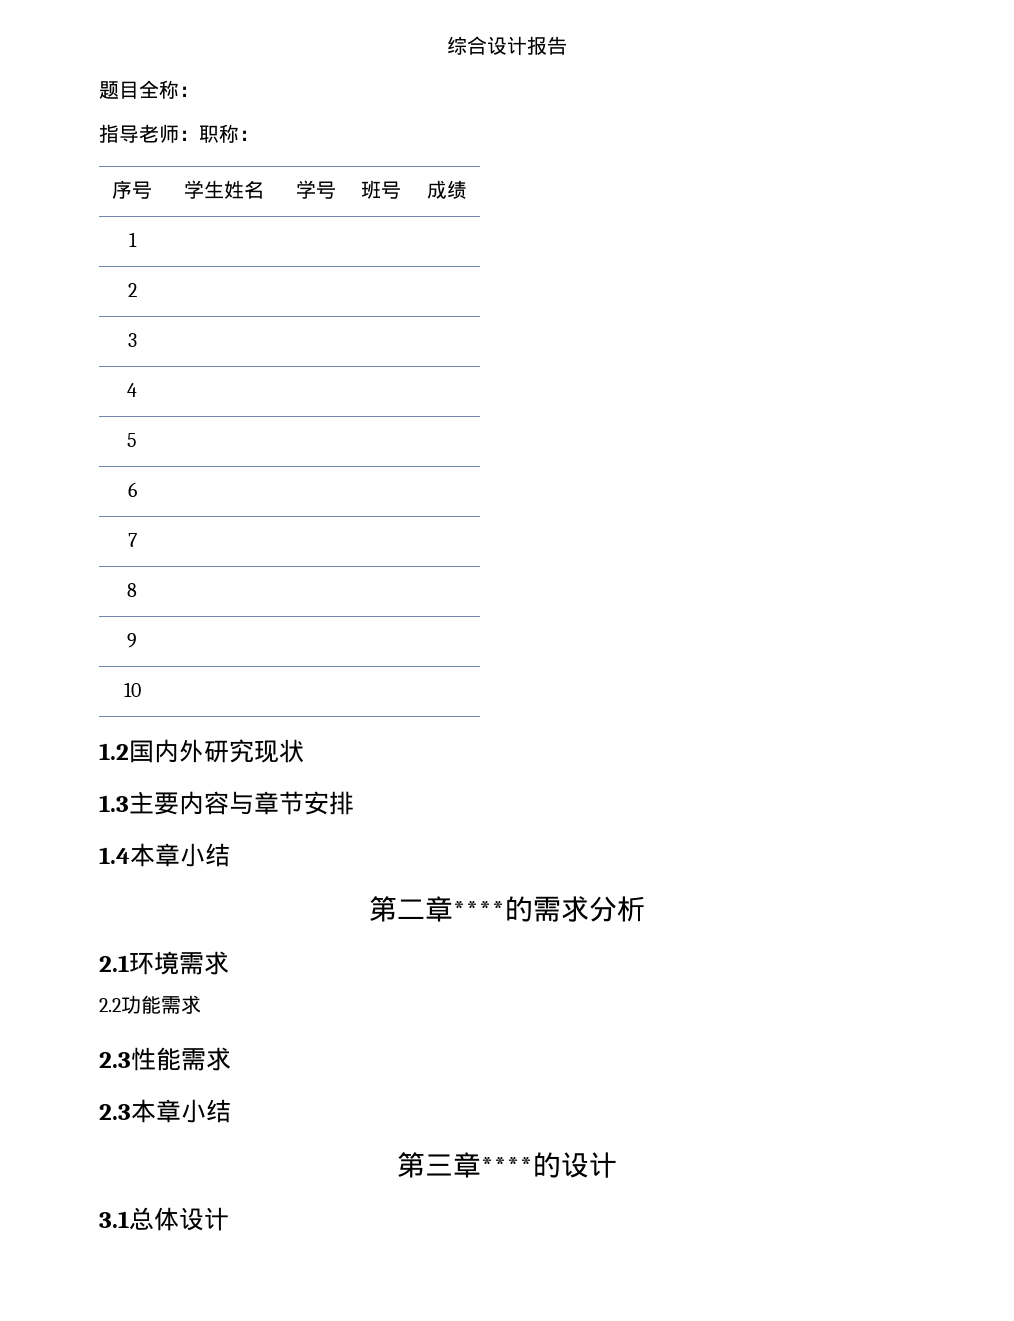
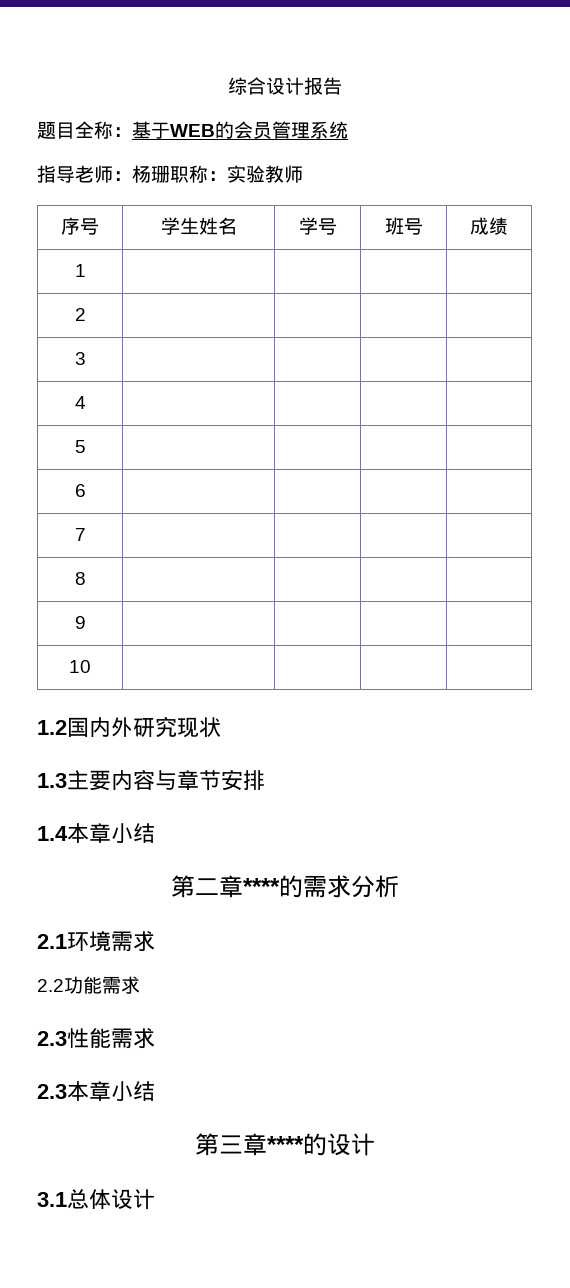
- 题目全称：
+ 题目全称：基于WEB的会员管理系统
- 指导老师：职称：
+ 指导老师：杨珊职称：实验教师

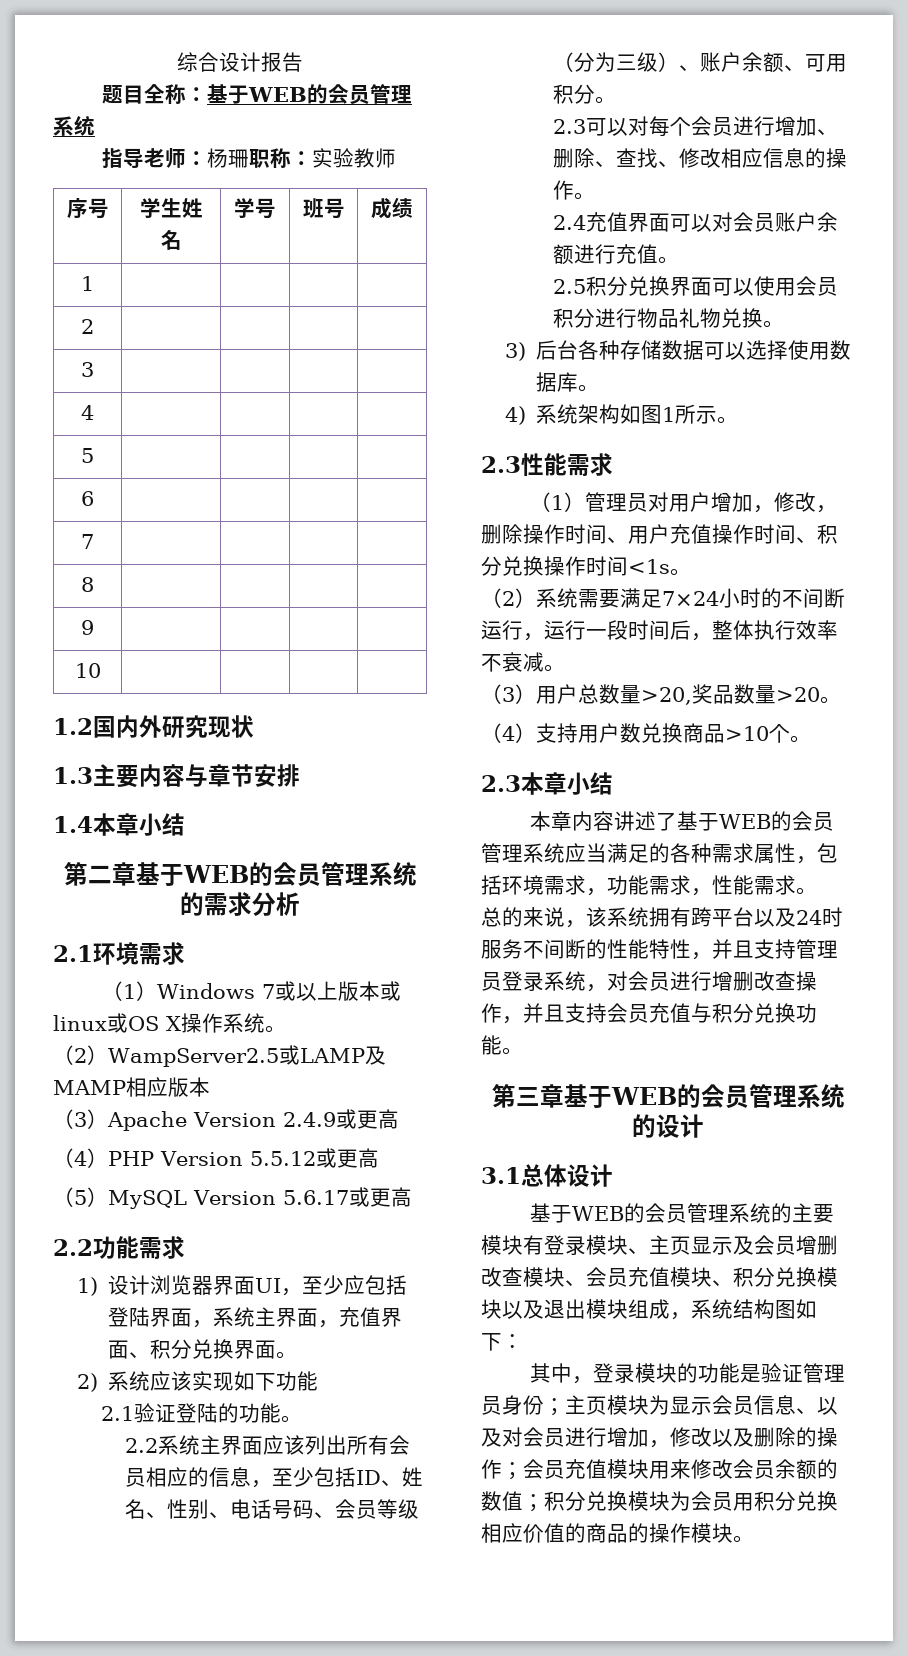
- 第二章****的需求分析
+ 第二章基于WEB的会员管理系统的需求分析
+ （1）Windows 7或以上版本或linux或OS X操作系统。
+ （2）WampServer2.5或LAMP及MAMP相应版本
+ （3）Apache Version 2.4.9或更高
+ （4）PHP Version 5.5.12或更高
+ （5）MySQL Version 5.6.17或更高
  2.2功能需求
+ 1)设计浏览器界面UI，至少应包括登陆界面，系统主界面，充值界面、积分兑换界面。
+ 2)系统应该实现如下功能
+ 2.1验证登陆的功能。
+ 2.2系统主界面应该列出所有会员相应的信息，至少包括ID、姓名、性别、电话号码、会员等级（分为三级）、账户余额、可用积分。
+ 2.3可以对每个会员进行增加、删除、查找、修改相应信息的操作。
+ 2.4充值界面可以对会员账户余额进行充值。
+ 2.5积分兑换界面可以使用会员积分进行物品礼物兑换。
+ 3)后台各种存储数据可以选择使用数据库。
+ 4)系统架构如图1所示。
  2.3性能需求
+ （1）管理员对用户增加，修改，删除操作时间、用户充值操作时间、积分兑换操作时间<1s。
+ （2）系统需要满足7×24小时的不间断运行，运行一段时间后，整体执行效率不衰减。
+ （3）用户总数量>20,奖品数量>20。
+ （4）支持用户数兑换商品>10个。
  2.3本章小结
- 第三章****的设计
+ 本章内容讲述了基于WEB的会员管理系统应当满足的各种需求属性，包括环境需求，功能需求，性能需求。
+ 总的来说，该系统拥有跨平台以及24时服务不间断的性能特性，并且支持管理员登录系统，对会员进行增删改查操作，并且支持会员充值与积分兑换功能。
+ 第三章基于WEB的会员管理系统的设计
+ 基于WEB的会员管理系统的主要模块有登录模块、主页显示及会员增删改查模块、会员充值模块、积分兑换模块以及退出模块组成，系统结构图如下：
+ 其中，登录模块的功能是验证管理员身份；主页模块为显示会员信息、以及对会员进行增加，修改以及删除的操作；会员充值模块用来修改会员余额的数值；积分兑换模块为会员用积分兑换相应价值的商品的操作模块。

